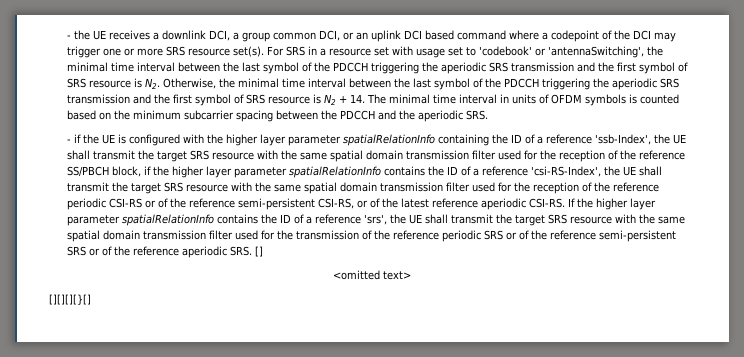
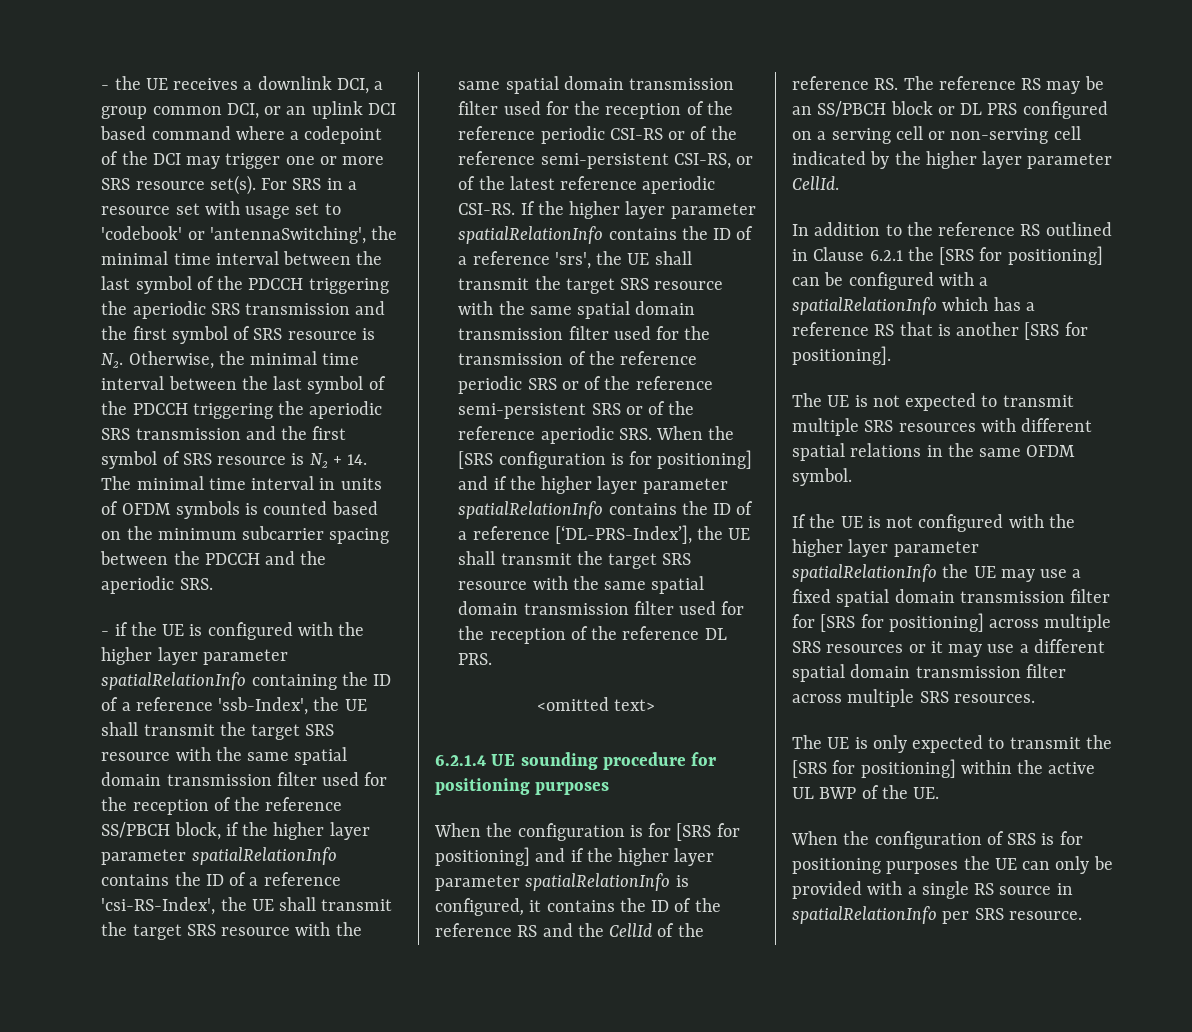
- If the higher layer parameter spatialRelationInfo contains the ID of a reference 'srs', the UE shall transmit the target SRS resource with the same spatial domain transmission filter used for the transmission of the reference periodic SRS or of the reference semi-persistent SRS or of the reference aperiodic SRS. []
+ If the higher layer parameter spatialRelationInfo contains the ID of a reference 'srs', the UE shall transmit the target SRS resource with the same spatial domain transmission filter used for the transmission of the reference periodic SRS or of the reference semi-persistent SRS or of the reference aperiodic SRS. When the [SRS configuration is for positioning] and if the higher layer parameter spatialRelationInfo contains the ID of a reference [‘DL-PRS-Index’], the UE shall transmit the target SRS resource with the same spatial domain transmission filter used for the reception of the reference DL PRS.
  <omitted text>
- [][][][}[]
+ 6.2.1.4 UE sounding procedure for positioning purposes
+ When the configuration is for [SRS for positioning] and if the higher layer parameter spatialRelationInfo is configured, it contains the ID of the reference RS and the CellId of the reference RS. The reference RS may be an SS/PBCH block or DL PRS configured on a serving cell or non-serving cell indicated by the higher layer parameter CellId.
+ In addition to the reference RS outlined in Clause 6.2.1 the [SRS for positioning] can be configured with a spatialRelationInfo which has a reference RS that is another [SRS for positioning].
+ The UE is not expected to transmit multiple SRS resources with different spatial relations in the same OFDM symbol.
+ If the UE is not configured with the higher layer parameter spatialRelationInfo the UE may use a fixed spatial domain transmission filter for [SRS for positioning] across multiple SRS resources or it may use a different spatial domain transmission filter across multiple SRS resources.
+ The UE is only expected to transmit the [SRS for positioning] within the active UL BWP of the UE.
+ When the configuration of SRS is for positioning purposes the UE can only be provided with a single RS source in spatialRelationInfo per SRS resource.

